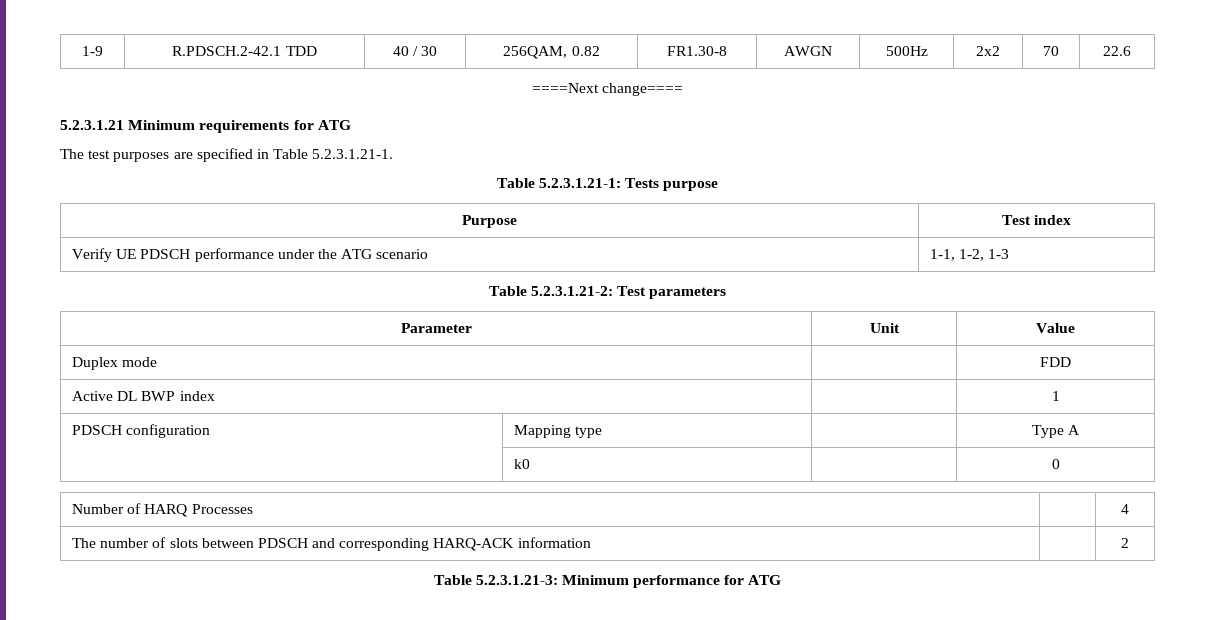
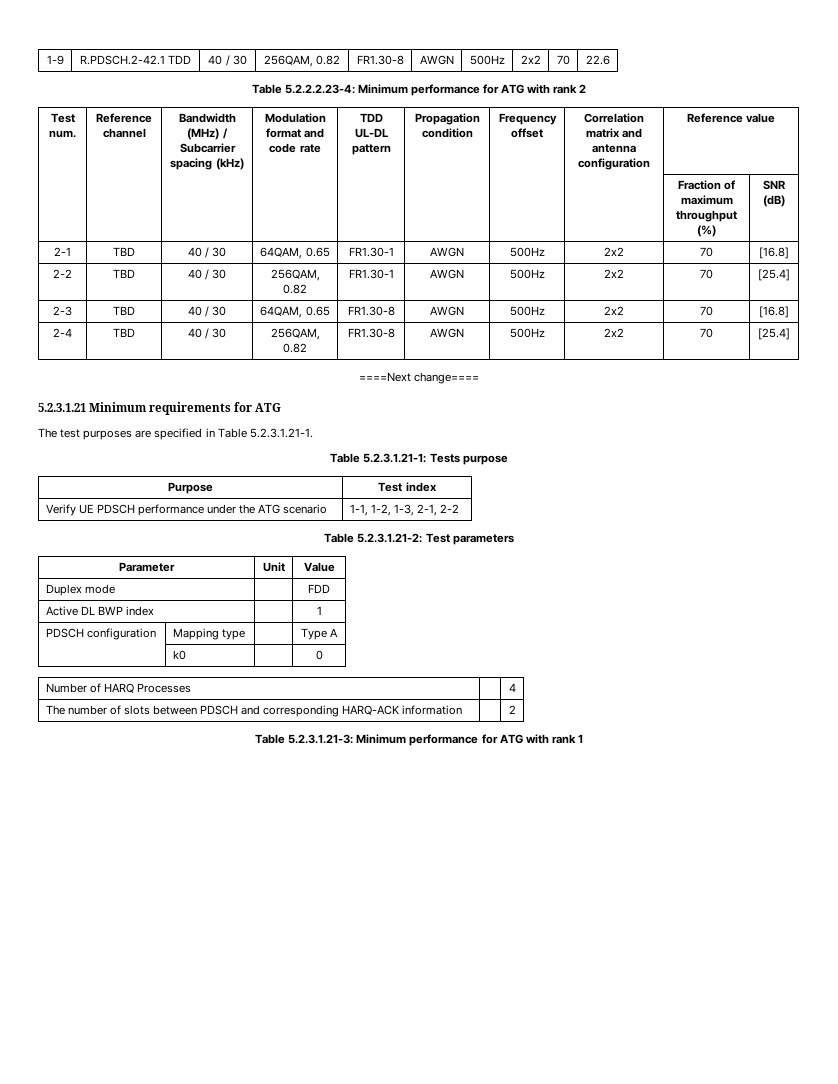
+ Table 5.2.2.2.23-4: Minimum performance for ATG with rank 2
+ Test num. | Reference channel | Bandwidth (MHz) / Subcarrier spacing (kHz) | Modulation format and code rate | TDD UL-DL pattern | Propagation condition | Frequency offset | Correlation matrix and antenna configuration | Reference value
+ | | | | | | | | Fraction of maximum throughput (%) | SNR (dB)
+ 2-1 | TBD | 40 / 30 | 64QAM, 0.65 | FR1.30-1 | AWGN | 500Hz | 2x2 | 70 | [16.8]
+ 2-2 | TBD | 40 / 30 | 256QAM, 0.82 | FR1.30-1 | AWGN | 500Hz | 2x2 | 70 | [25.4]
+ 2-3 | TBD | 40 / 30 | 64QAM, 0.65 | FR1.30-8 | AWGN | 500Hz | 2x2 | 70 | [16.8]
+ 2-4 | TBD | 40 / 30 | 256QAM, 0.82 | FR1.30-8 | AWGN | 500Hz | 2x2 | 70 | [25.4]
- Verify UE PDSCH performance under the ATG scenario | 1-1, 1-2, 1-3
+ Verify UE PDSCH performance under the ATG scenario | 1-1, 1-2, 1-3, 2-1, 2-2
- Table 5.2.3.1.21-3: Minimum performance for ATG
+ Table 5.2.3.1.21-3: Minimum performance for ATG with rank 1

